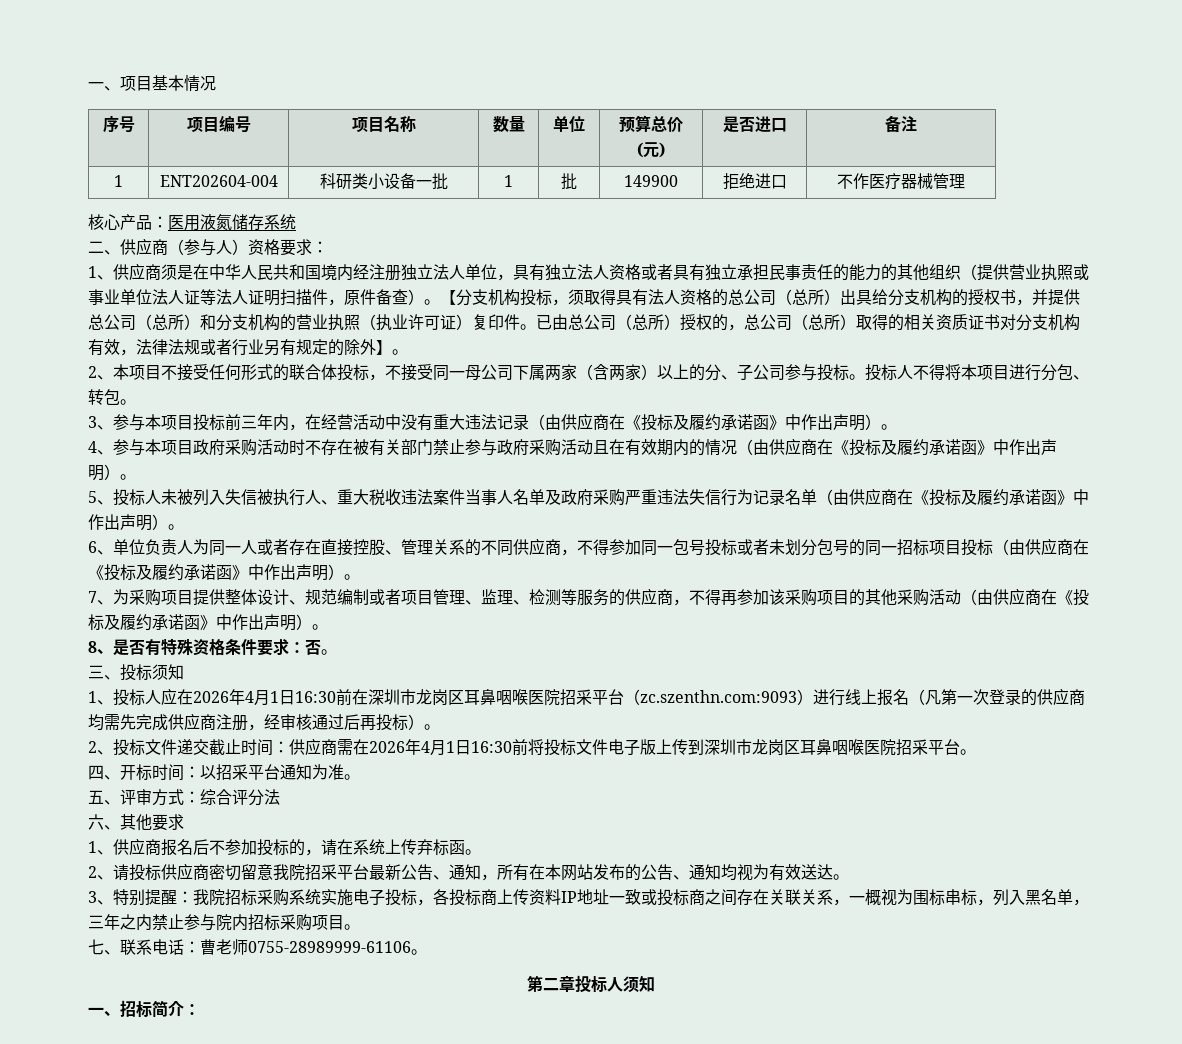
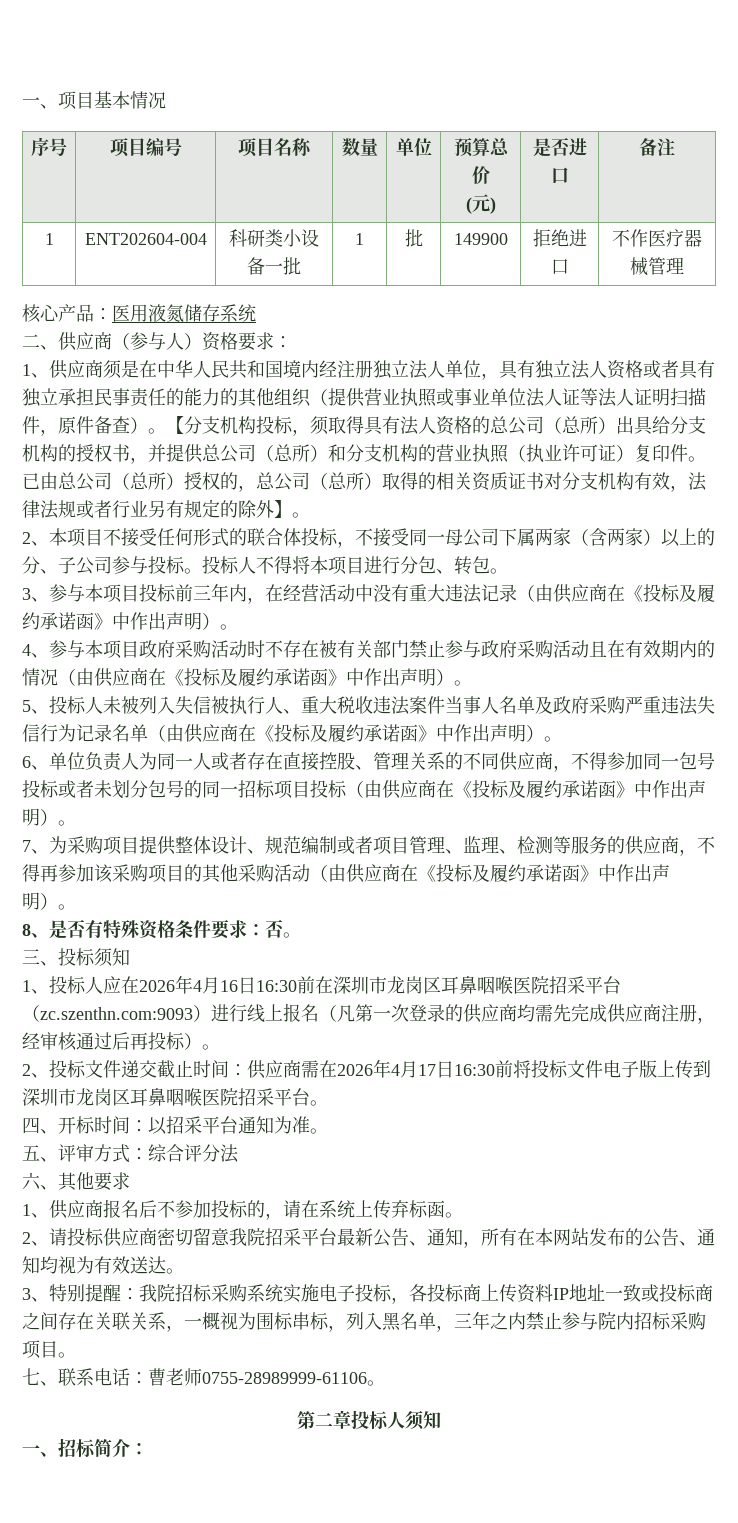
- 1、投标人应在2026年4月1日16:30前在深圳市龙岗区耳鼻咽喉医院招采平台（zc.szenthn.com:9093）进行线上报名（凡第一次登录的供应商均需先完成供应商注册，经审核通过后再投标）。
+ 1、投标人应在2026年4月16日16:30前在深圳市龙岗区耳鼻咽喉医院招采平台（zc.szenthn.com:9093）进行线上报名（凡第一次登录的供应商均需先完成供应商注册，经审核通过后再投标）。
- 2、投标文件递交截止时间：供应商需在2026年4月1日16:30前将投标文件电子版上传到深圳市龙岗区耳鼻咽喉医院招采平台。
+ 2、投标文件递交截止时间：供应商需在2026年4月17日16:30前将投标文件电子版上传到深圳市龙岗区耳鼻咽喉医院招采平台。

